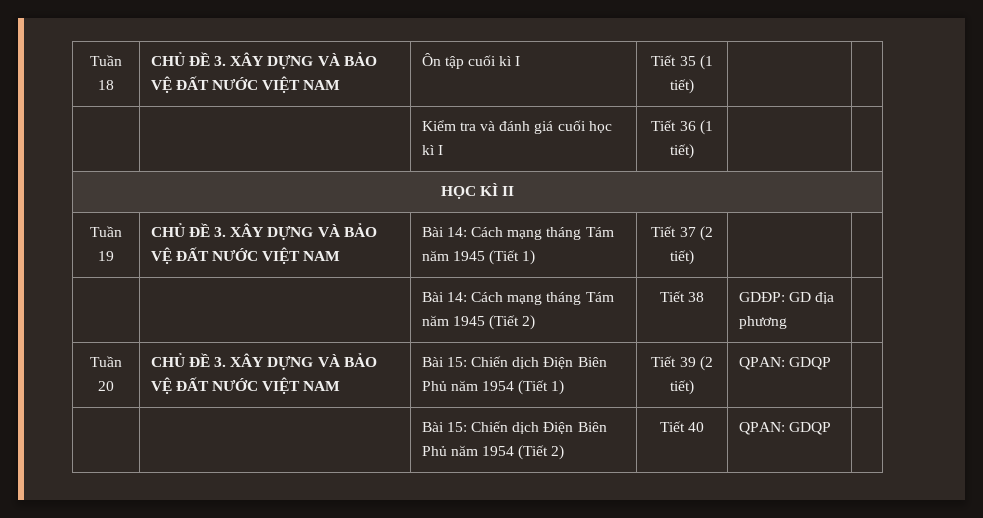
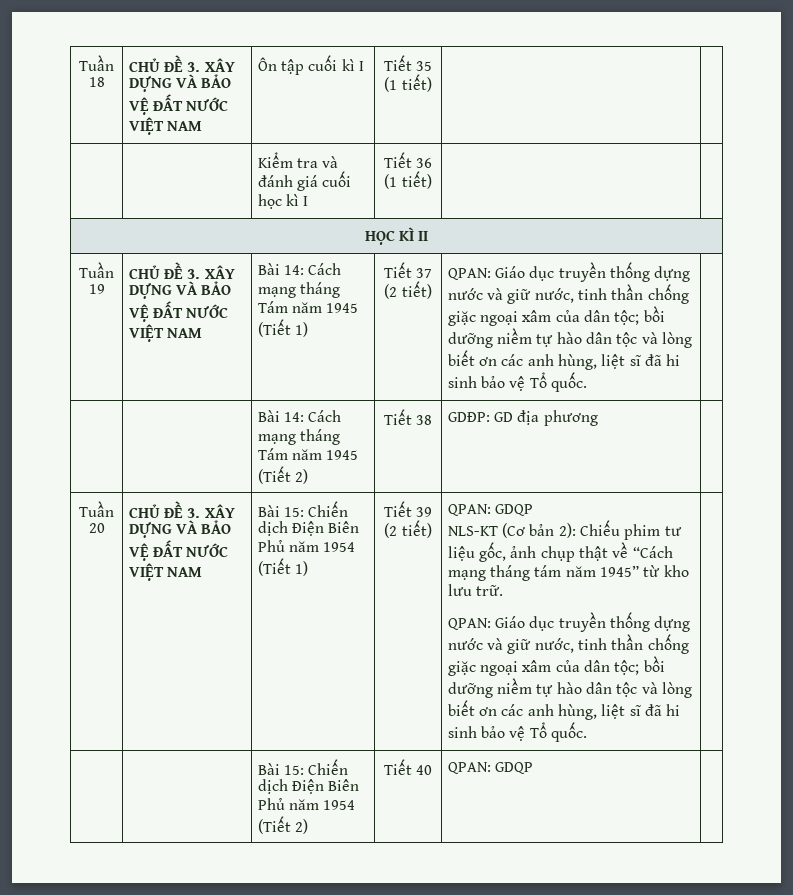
- Tiết 37 (2 tiết)
+ Tiết 37 (2 tiết) | QPAN: Giáo dục truyền thống dựng nước và giữ nước, tinh thần chống giặc ngoại xâm của dân tộc; bồi dưỡng niềm tự hào dân tộc và lòng biết ơn các anh hùng, liệt sĩ đã hi sinh bảo vệ Tổ quốc.
+ NLS-KT (Cơ bản 2): Chiếu phim tư liệu gốc, ảnh chụp thật về “Cách mạng tháng tám năm 1945” từ kho lưu trữ.
+ QPAN: Giáo dục truyền thống dựng nước và giữ nước, tinh thần chống giặc ngoại xâm của dân tộc; bồi dưỡng niềm tự hào dân tộc và lòng biết ơn các anh hùng, liệt sĩ đã hi sinh bảo vệ Tổ quốc.

